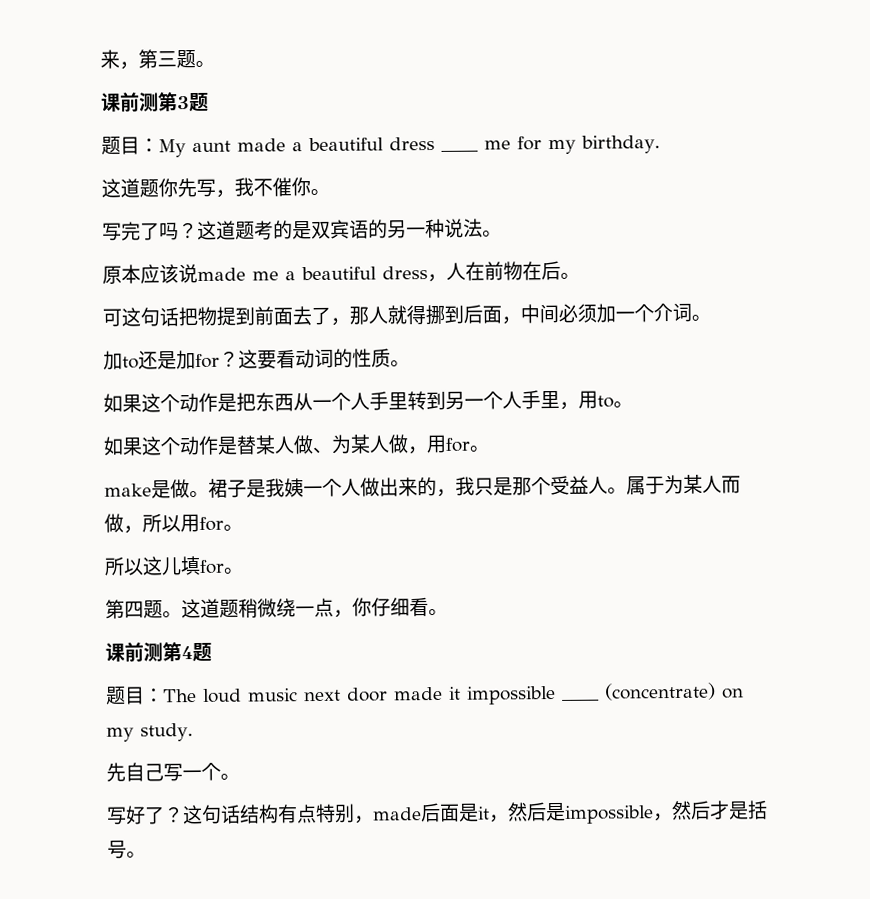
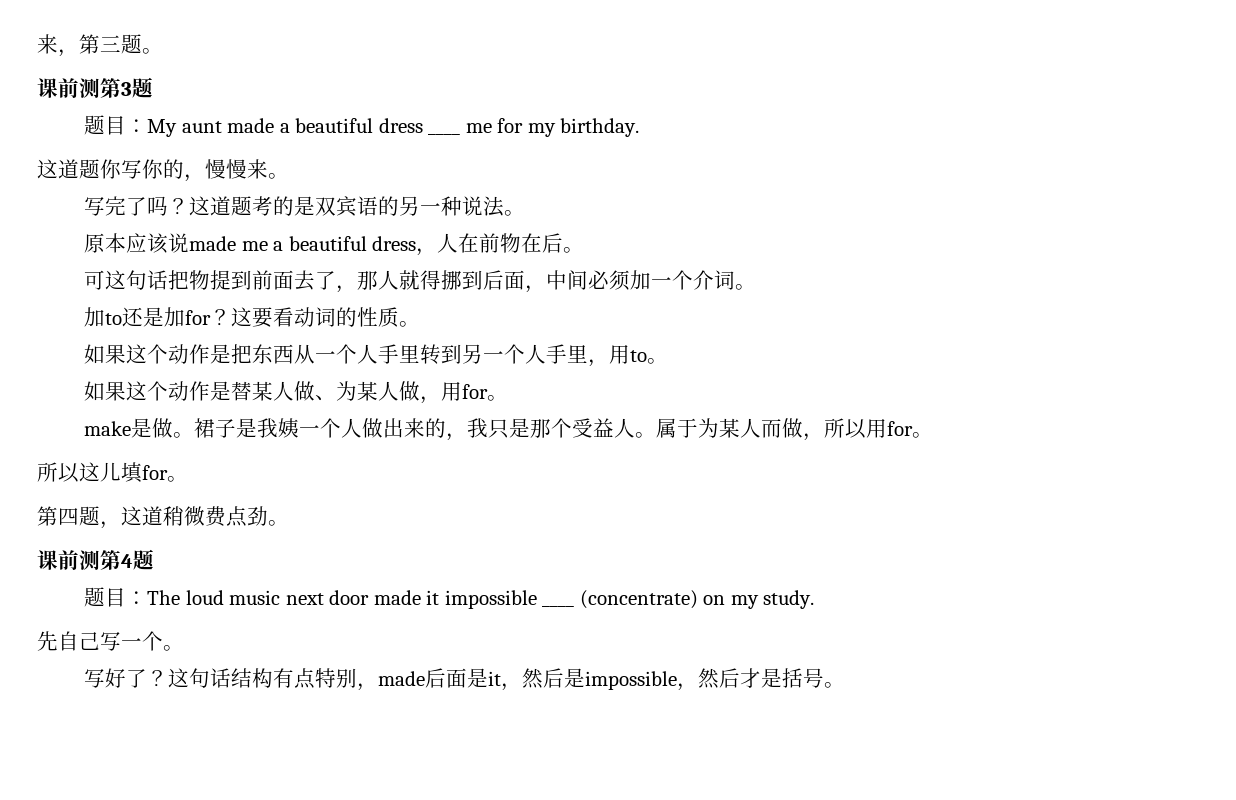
- 这道题你先写，我不催你。
+ 这道题你写你的，慢慢来。
- 第四题。这道题稍微绕一点，你仔细看。
+ 第四题，这道稍微费点劲。

